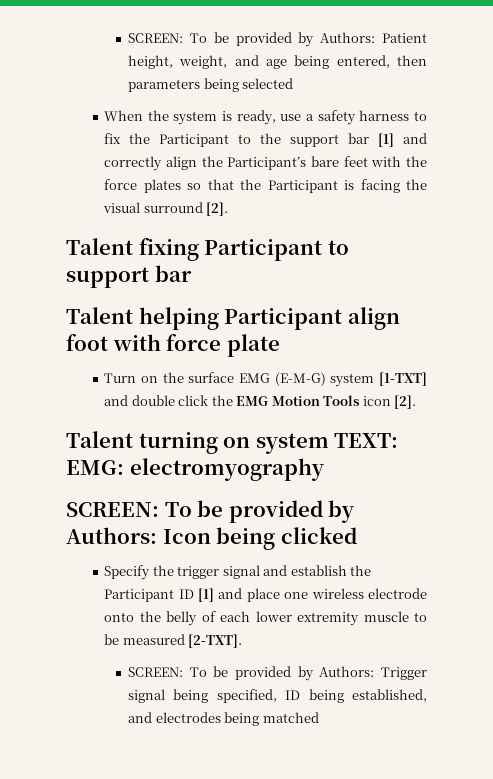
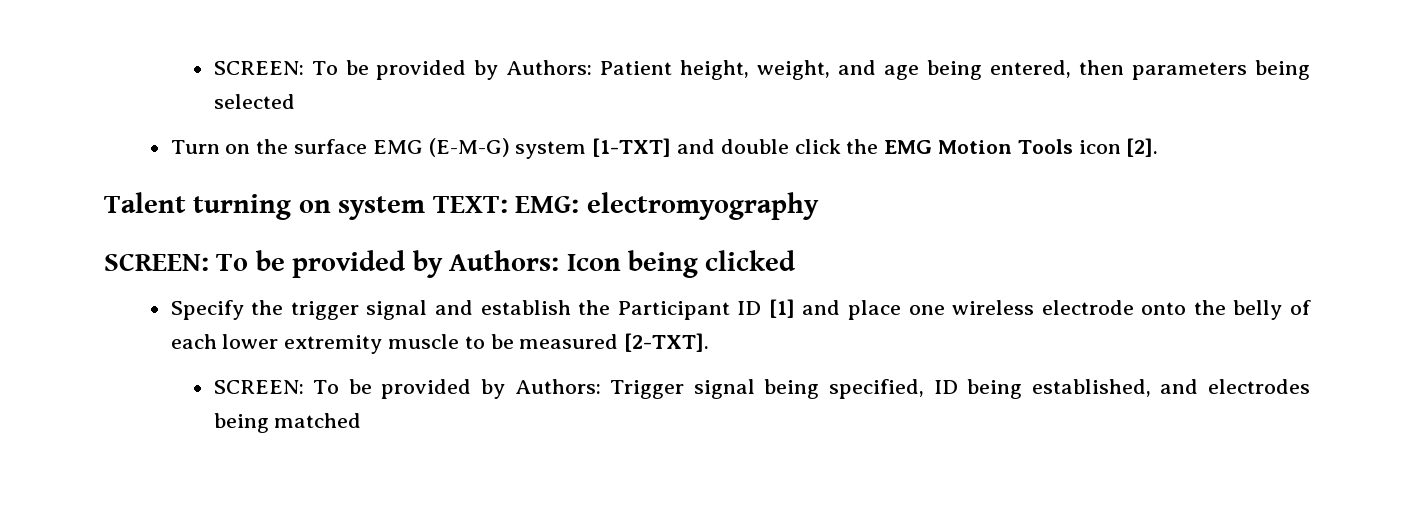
- When the system is ready, use a safety harness to fix the Participant to the support bar [1] and correctly align the Participant’s bare feet with the force plates so that the Participant is facing the visual surround [2].
- Talent fixing Participant to support bar
- Talent helping Participant align foot with force plate

